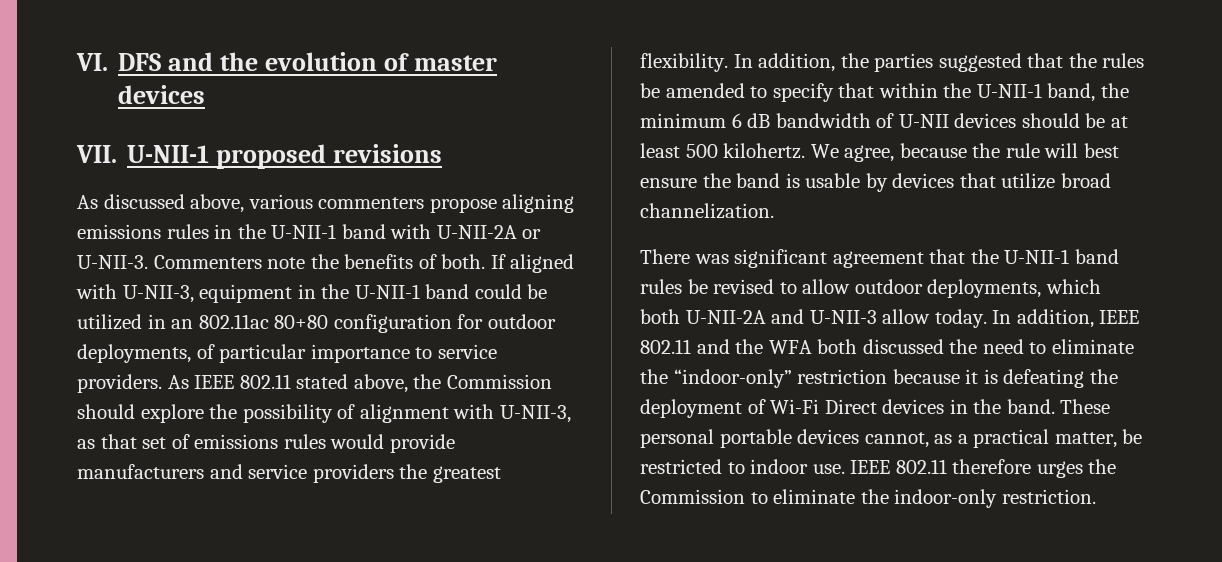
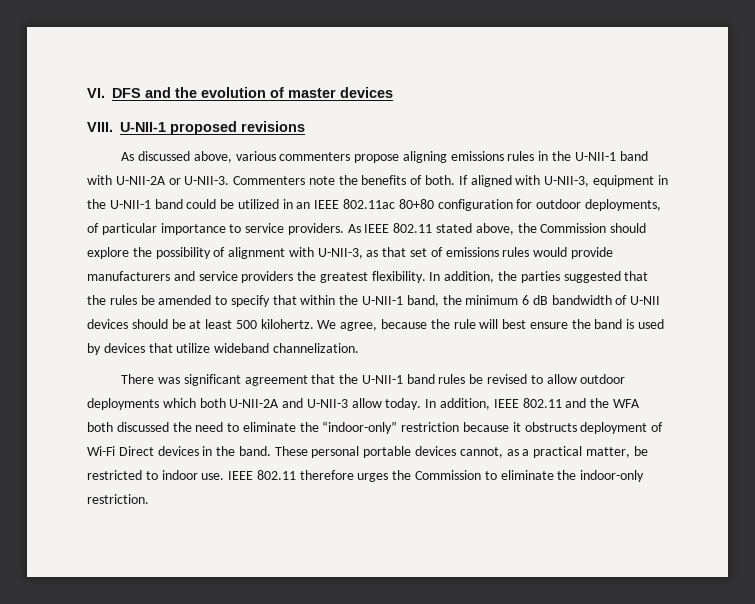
- VII. U-NII-1 proposed revisions
+ VIII. U-NII-1 proposed revisions
- If aligned with U-NII-3, equipment in the U-NII-1 band could be utilized in an 802.11ac 80+80 configuration for outdoor deployments, of particular importance to service providers.
+ If aligned with U-NII-3, equipment in the U-NII-1 band could be utilized in an IEEE 802.11ac 80+80 configuration for outdoor deployments, of particular importance to service providers.
- We agree, because the rule will best ensure the band is usable by devices that utilize broad channelization.
+ We agree, because the rule will best ensure the band is used by devices that utilize wideband channelization.
- There was significant agreement that the U-NII-1 band rules be revised to allow outdoor deployments, which both U-NII-2A and U-NII-3 allow today.
+ There was significant agreement that the U-NII-1 band rules be revised to allow outdoor deployments which both U-NII-2A and U-NII-3 allow today.
- In addition, IEEE 802.11 and the WFA both discussed the need to eliminate the “indoor-only” restriction because it is defeating the deployment of Wi-Fi Direct devices in the band.
+ In addition, IEEE 802.11 and the WFA both discussed the need to eliminate the “indoor-only” restriction because it obstructs deployment of Wi-Fi Direct devices in the band.

